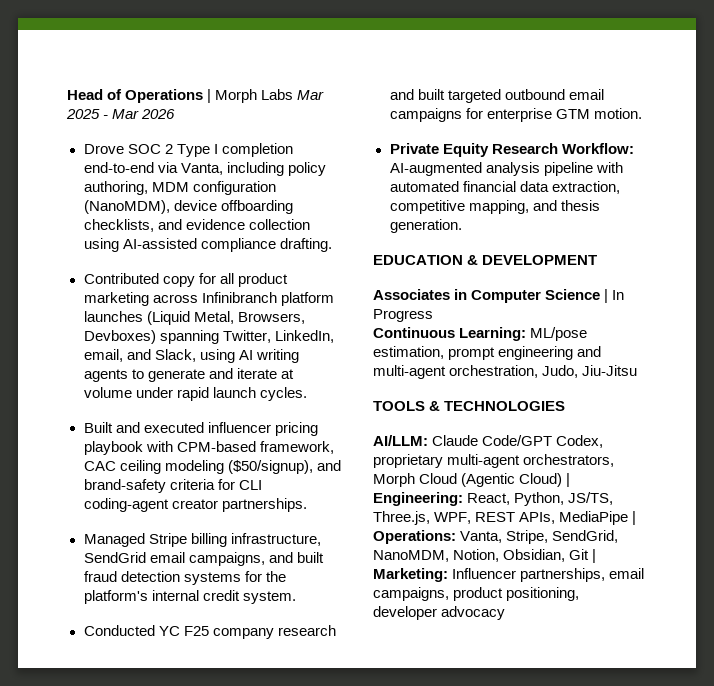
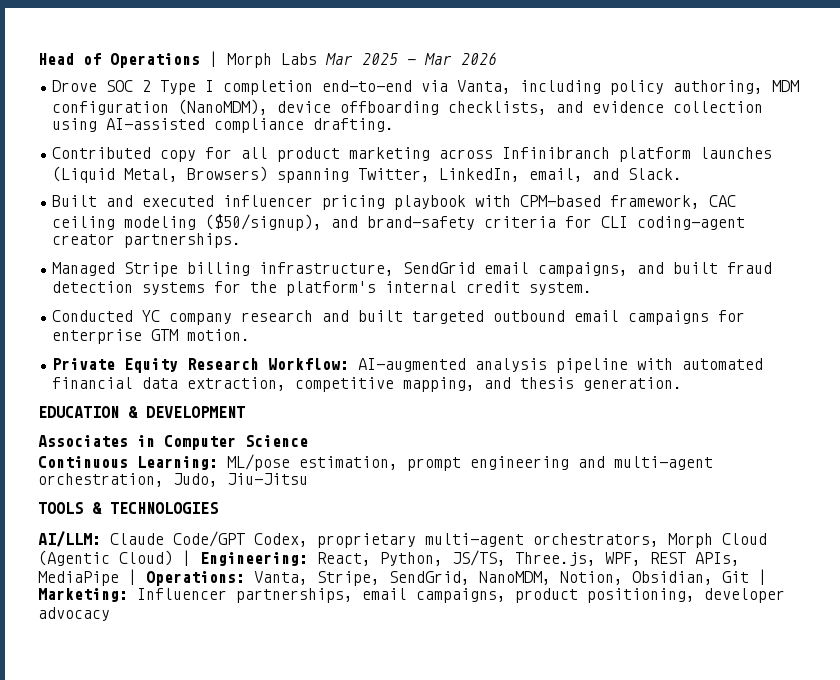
- Contributed copy for all product marketing across Infinibranch platform launches (Liquid Metal, Browsers, Devboxes) spanning Twitter, LinkedIn, email, and Slack, using AI writing agents to generate and iterate at volume under rapid launch cycles.
+ Contributed copy for all product marketing across Infinibranch platform launches (Liquid Metal, Browsers) spanning Twitter, LinkedIn, email, and Slack.
- Conducted YC F25 company research and built targeted outbound email campaigns for enterprise GTM motion.
+ Conducted YC company research and built targeted outbound email campaigns for enterprise GTM motion.
- Associates in Computer Science | In Progress
+ Associates in Computer Science

